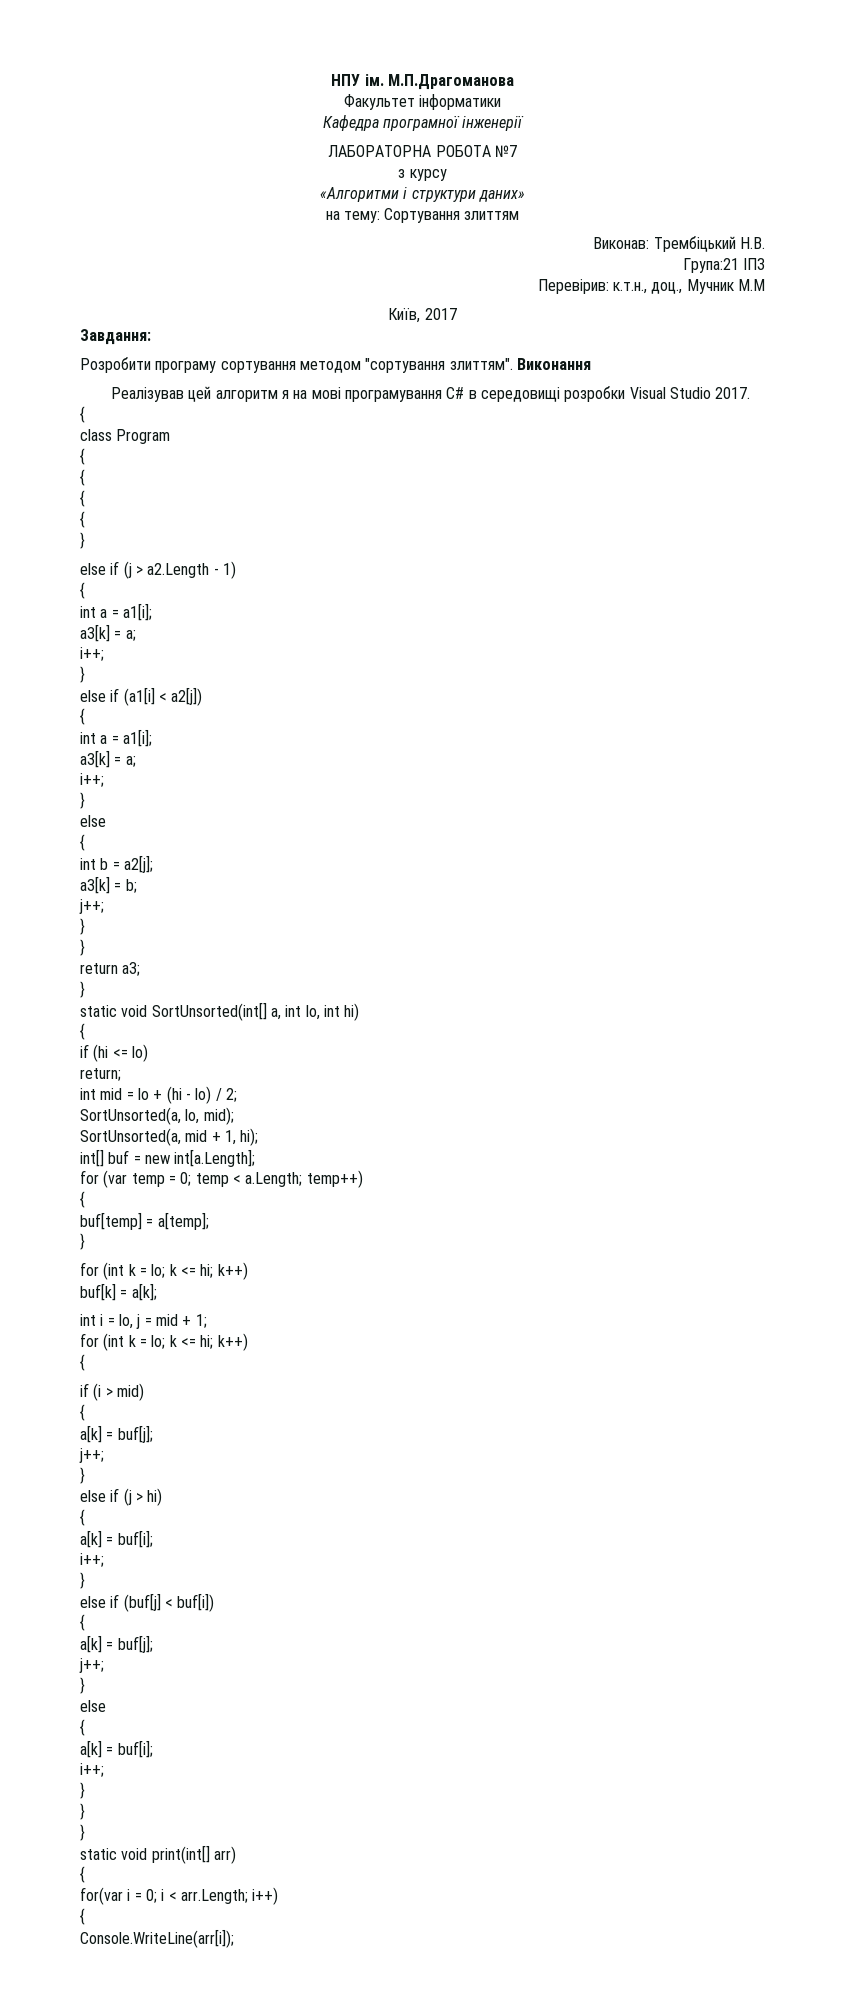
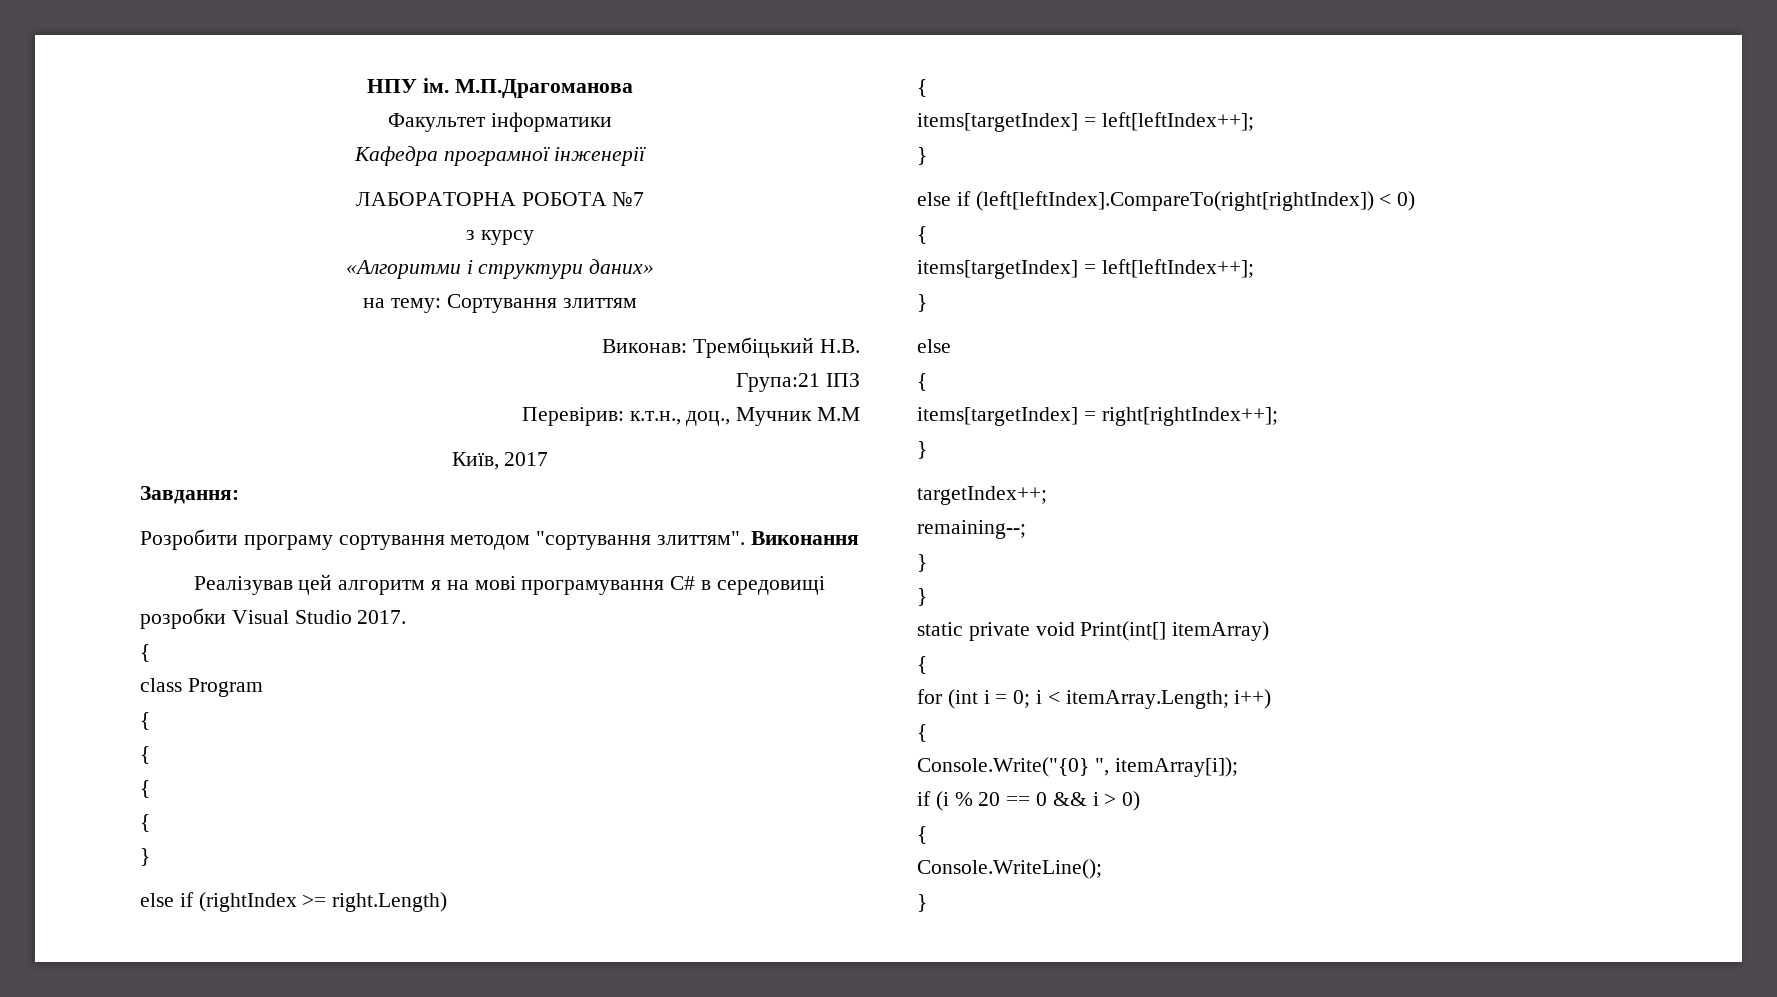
- else if (j > a2.Length - 1)
+ else if (rightIndex >= right.Length)
  {
- int a = a1[i];
- a3[k] = a;
- i++;
+ items[targetIndex] = left[leftIndex++];
  }
- else if (a1[i] < a2[j])
+ else if (left[leftIndex].CompareTo(right[rightIndex]) < 0)
  {
- int a = a1[i];
- a3[k] = a;
- i++;
+ items[targetIndex] = left[leftIndex++];
  }
  else
  {
- int b = a2[j];
- a3[k] = b;
- j++;
+ items[targetIndex] = right[rightIndex++];
  }
- }
- return a3;
- }
- static void SortUnsorted(int[] a, int lo, int hi)
- {
- if (hi <= lo)
- return;
- int mid = lo + (hi - lo) / 2;
- SortUnsorted(a, lo, mid);
- SortUnsorted(a, mid + 1, hi);
- int[] buf = new int[a.Length];
- for (var temp = 0; temp < a.Length; temp++)
- {
- buf[temp] = a[temp];
- }
- for (int k = lo; k <= hi; k++)
- buf[k] = a[k];
- int i = lo, j = mid + 1;
- for (int k = lo; k <= hi; k++)
- {
- if (i > mid)
- {
- a[k] = buf[j];
- j++;
- }
- else if (j > hi)
- {
- a[k] = buf[i];
- i++;
- }
- else if (buf[j] < buf[i])
- {
- a[k] = buf[j];
- j++;
- }
- else
- {
- a[k] = buf[i];
- i++;
- }
+ targetIndex++;
+ remaining--;
- static void print(int[] arr)
+ static private void Print(int[] itemArray)
  {
- for(var i = 0; i < arr.Length; i++)
+ for (int i = 0; i < itemArray.Length; i++)
- Console.WriteLine(arr[i]);
+ Console.Write("{0} ", itemArray[i]);
+ if (i % 20 == 0 && i > 0)
+ {
+ Console.WriteLine();
+ }

